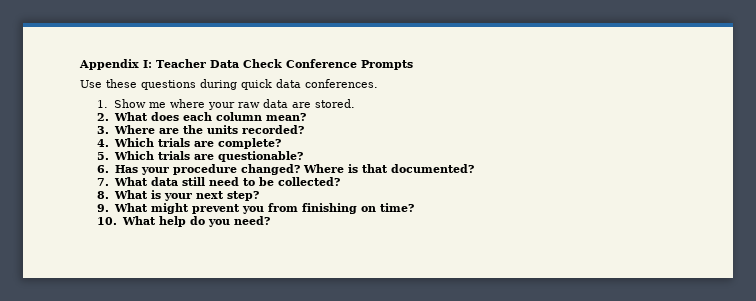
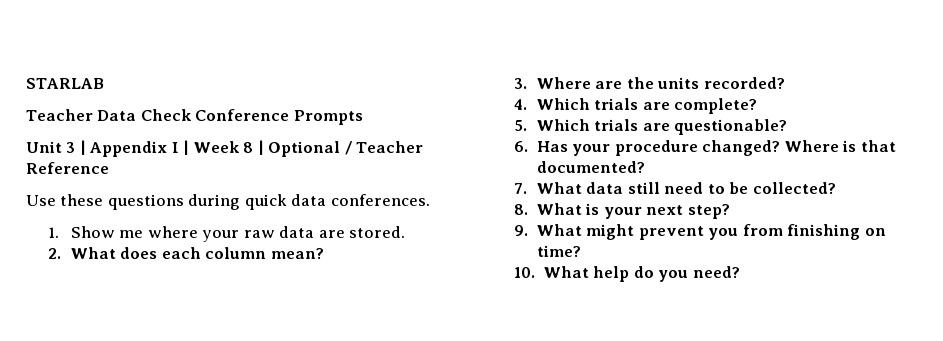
- Appendix I: Teacher Data Check Conference Prompts
+ STARLAB
+ Teacher Data Check Conference Prompts
+ Unit 3 | Appendix I | Week 8 | Optional / Teacher Reference

